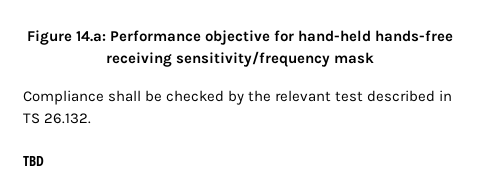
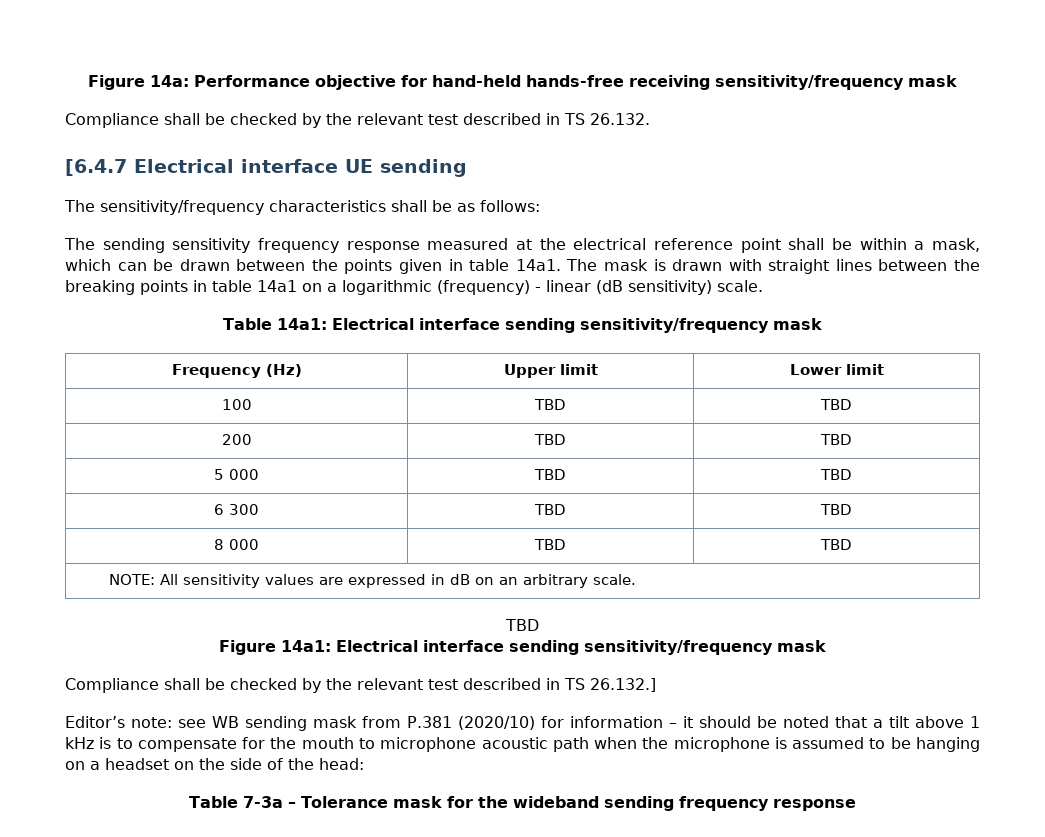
- Figure 14.a: Performance objective for hand-held hands-free receiving sensitivity/frequency mask
+ Figure 14a: Performance objective for hand-held hands-free receiving sensitivity/frequency mask
+ [6.4.7 Electrical interface UE sending
+ The sensitivity/frequency characteristics shall be as follows:
+ The sending sensitivity frequency response measured at the electrical reference point shall be within a mask, which can be drawn between the points given in table 14a1. The mask is drawn with straight lines between the breaking points in table 14a1 on a logarithmic (frequency) - linear (dB sensitivity) scale.
+ Table 14a1: Electrical interface sending sensitivity/frequency mask
+ Frequency (Hz) | Upper limit | Lower limit
+ 100 | TBD | TBD
+ 200 | TBD | TBD
+ 5 000 | TBD | TBD
+ 6 300 | TBD | TBD
+ 8 000 | TBD | TBD
+ NOTE: All sensitivity values are expressed in dB on an arbitrary scale.
  TBD
+ Figure 14a1: Electrical interface sending sensitivity/frequency mask
+ Compliance shall be checked by the relevant test described in TS 26.132.]
+ Editor’s note: see WB sending mask from P.381 (2020/10) for information – it should be noted that a tilt above 1 kHz is to compensate for the mouth to microphone acoustic path when the microphone is assumed to be hanging on a headset on the side of the head:
+ Table 7-3a – Tolerance mask for the wideband sending frequency response

